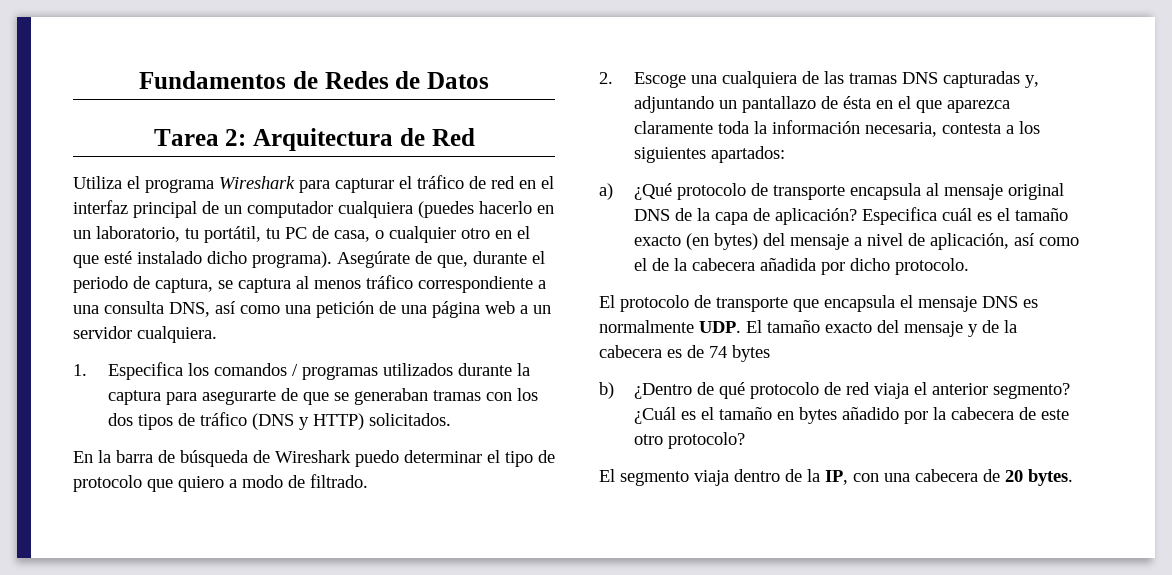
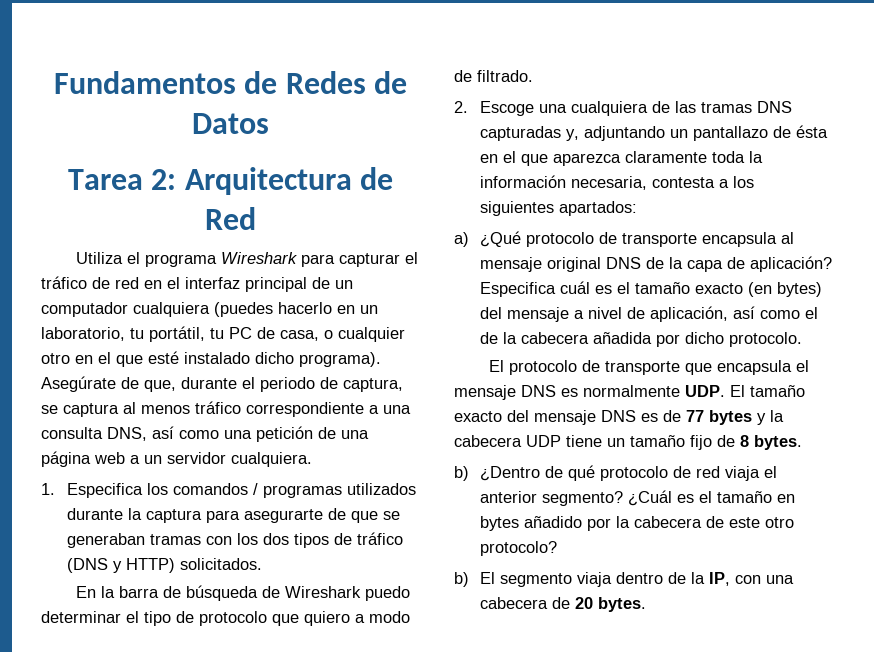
- El protocolo de transporte que encapsula el mensaje DNS es normalmente UDP. El tamaño exacto del mensaje y de la cabecera es de 74 bytes
+ El protocolo de transporte que encapsula el mensaje DNS es normalmente UDP. El tamaño exacto del mensaje DNS es de 77 bytes y la cabecera UDP tiene un tamaño fijo de 8 bytes.
- El segmento viaja dentro de la IP, con una cabecera de 20 bytes.
+ b) El segmento viaja dentro de la IP, con una cabecera de 20 bytes.

